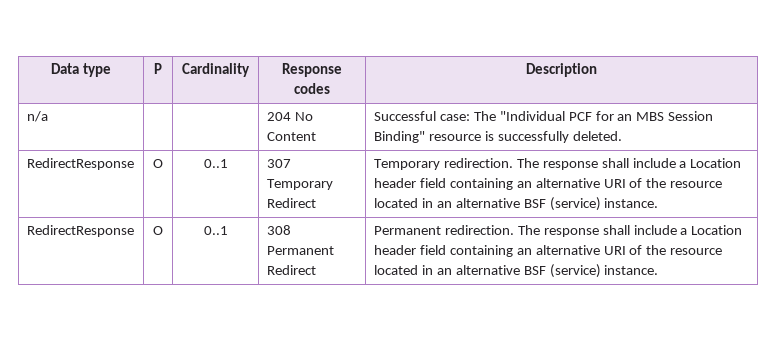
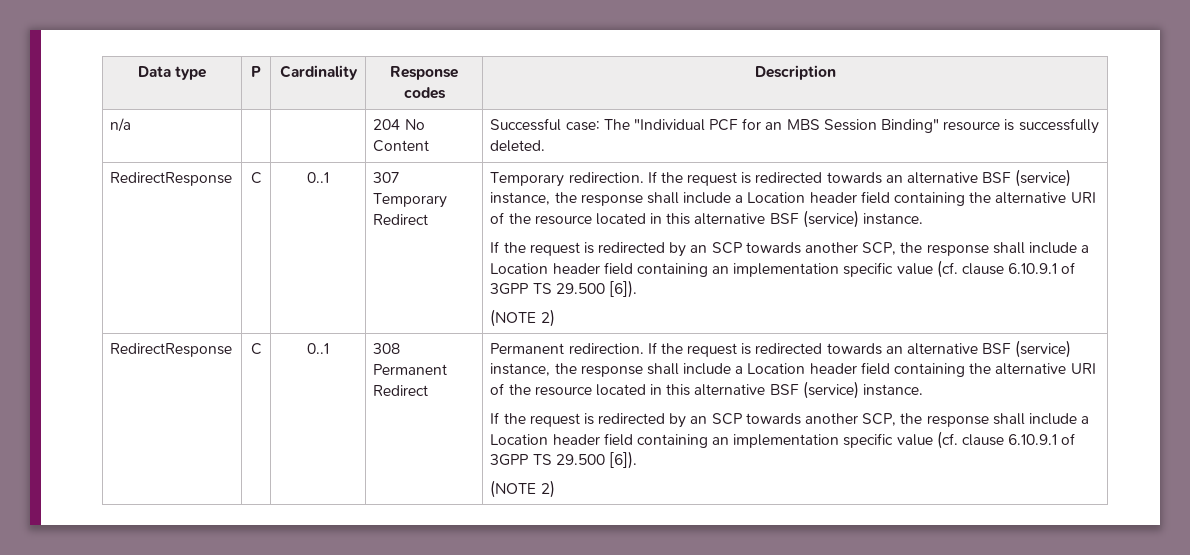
  n/a | | | 204 No Content | Successful case: The "Individual PCF for an MBS Session Binding" resource is successfully deleted.
- RedirectResponse | O
+ RedirectResponse | C
- Temporary redirection. The response shall include a Location header field containing an alternative URI of the resource located in an alternative BSF (service) instance.
- RedirectResponse | O | 0..1 | 308 Permanent Redirect | Permanent redirection. The response shall include a Location header field containing an alternative URI of the resource located in an alternative BSF (service) instance.
+ Temporary redirection. If the request is redirected towards an alternative BSF (service) instance, the response shall include a Location header field containing the alternative URI of the resource located in this alternative BSF (service) instance.
+ If the request is redirected by an SCP towards another SCP, the response shall include a Location header field containing an implementation specific value (cf. clause 6.10.9.1 of 3GPP TS 29.500 [6]).
+ (NOTE 2)
+ RedirectResponse | C | 0..1 | 308 Permanent Redirect | Permanent redirection. If the request is redirected towards an alternative BSF (service) instance, the response shall include a Location header field containing the alternative URI of the resource located in this alternative BSF (service) instance.
+ If the request is redirected by an SCP towards another SCP, the response shall include a Location header field containing an implementation specific value (cf. clause 6.10.9.1 of 3GPP TS 29.500 [6]).
+ (NOTE 2)

